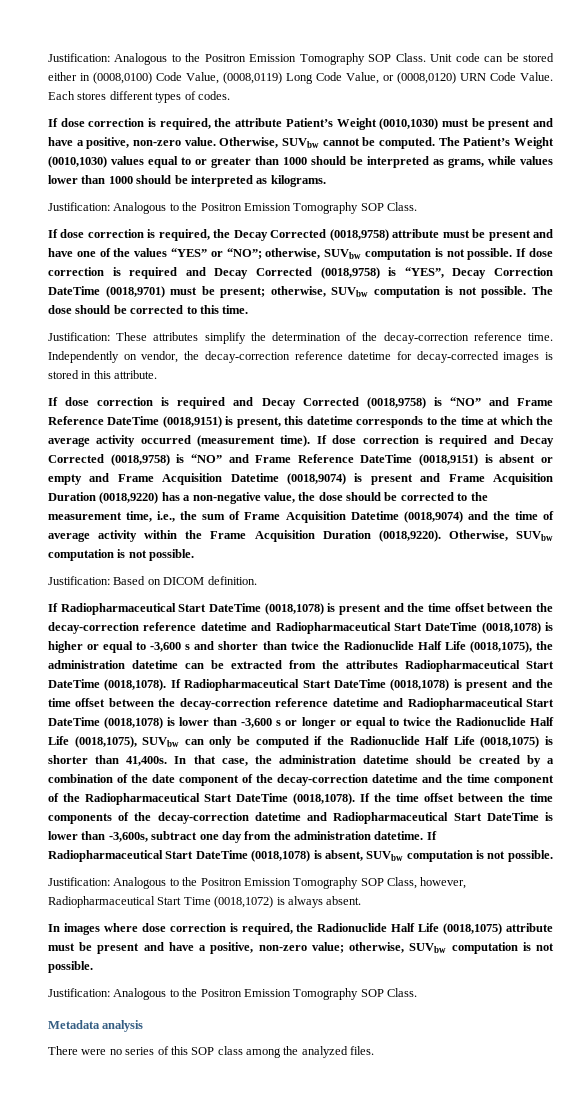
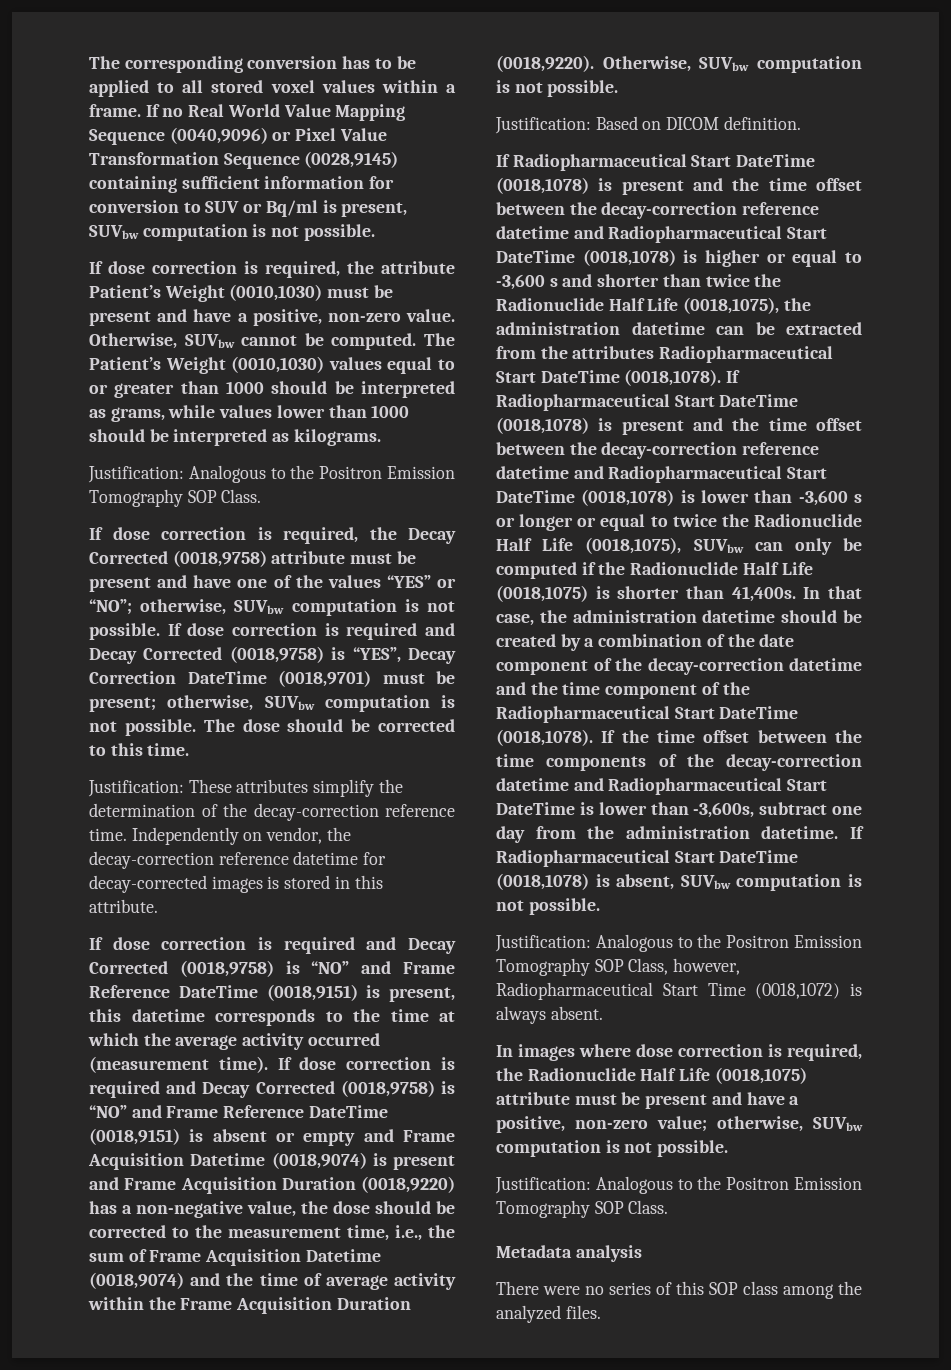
- Justification: Analogous to the Positron Emission Tomography SOP Class. Unit code can be stored either in (0008,0100) Code Value, (0008,0119) Long Code Value, or (0008,0120) URN Code Value. Each stores different types of codes.
+ The corresponding conversion has to be applied to all stored voxel values within a frame. If no Real World Value Mapping Sequence (0040,9096) or Pixel Value Transformation Sequence (0028,9145) containing sufficient information for conversion to SUV or Bq/ml is present, SUVbw computation is not possible.

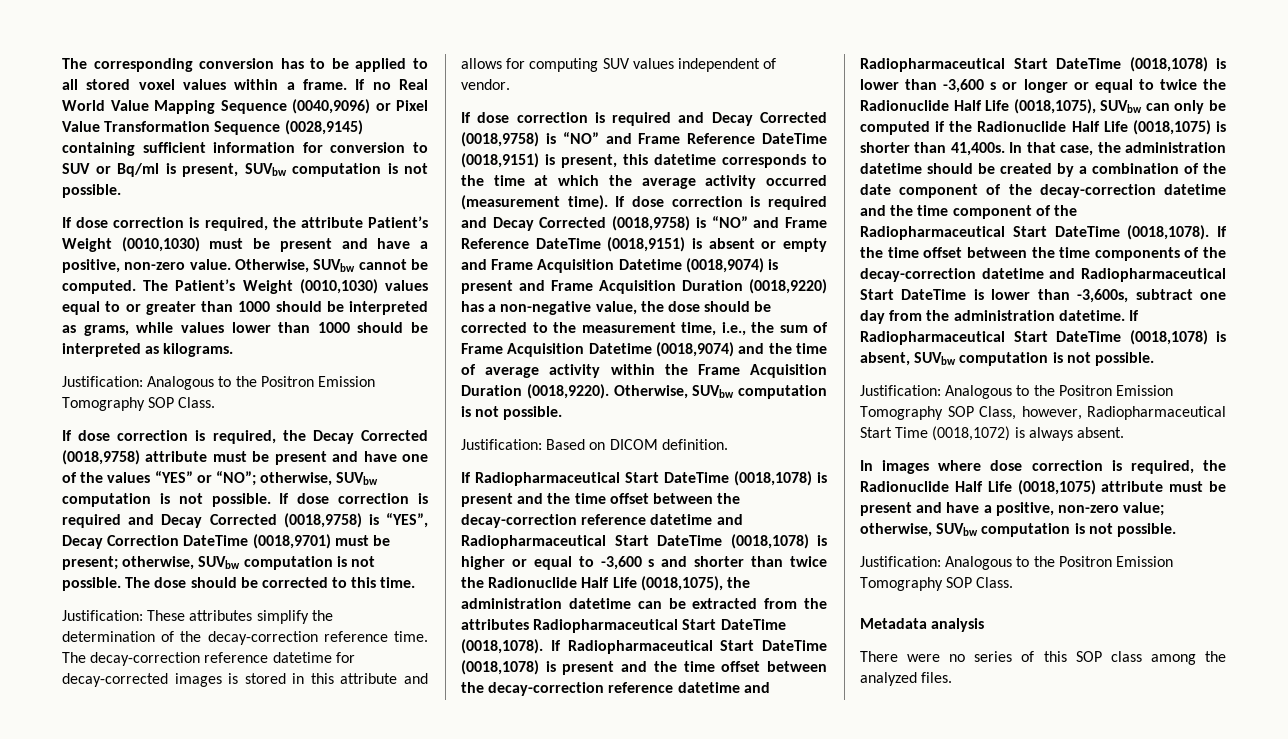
- Independently on vendor, the decay-correction reference datetime for decay-corrected images is stored in this attribute.
+ The decay-correction reference datetime for decay-corrected images is stored in this attribute and allows for computing SUV values independent of vendor.

